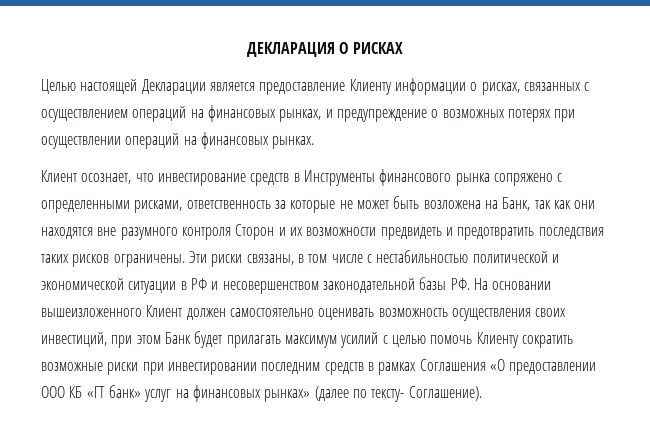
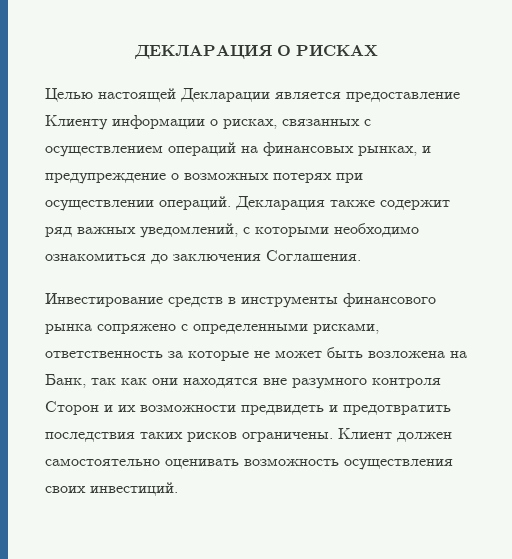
- Целью настоящей Декларации является предоставление Клиенту информации о рисках, связанных с осуществлением операций на финансовых рынках, и предупреждение о возможных потерях при осуществлении операций на финансовых рынках.
- Клиент осознает, что инвестирование средств в Инструменты финансового рынка сопряжено с определенными рисками, ответственность за которые не может быть возложена на Банк, так как они находятся вне разумного контроля Сторон и их возможности предвидеть и предотвратить последствия таких рисков ограничены.
+ Целью настоящей Декларации является предоставление Клиенту информации о рисках, связанных с осуществлением операций на финансовых рынках, и предупреждение о возможных потерях при осуществлении операций. Декларация также содержит ряд важных уведомлений, с которыми необходимо ознакомиться до заключения Соглашения.
+ Инвестирование средств в инструменты финансового рынка сопряжено с определенными рисками, ответственность за которые не может быть возложена на Банк, так как они находятся вне разумного контроля Сторон и их возможности предвидеть и предотвратить последствия таких рисков ограничены.
- Эти риски связаны, в том числе с нестабильностью политической и экономической ситуации в РФ и несовершенством законодательной базы РФ. На основании вышеизложенного Клиент должен самостоятельно оценивать возможность осуществления своих инвестиций, при этом Банк будет прилагать максимум усилий с целью помочь Клиенту сократить возможные риски при инвестировании последним средств в рамках Соглашения «О предоставлении ООО КБ «ГТ банк» услуг на финансовых рынках» (далее по тексту- Соглашение).
+ Клиент должен самостоятельно оценивать возможность осуществления своих инвестиций.

